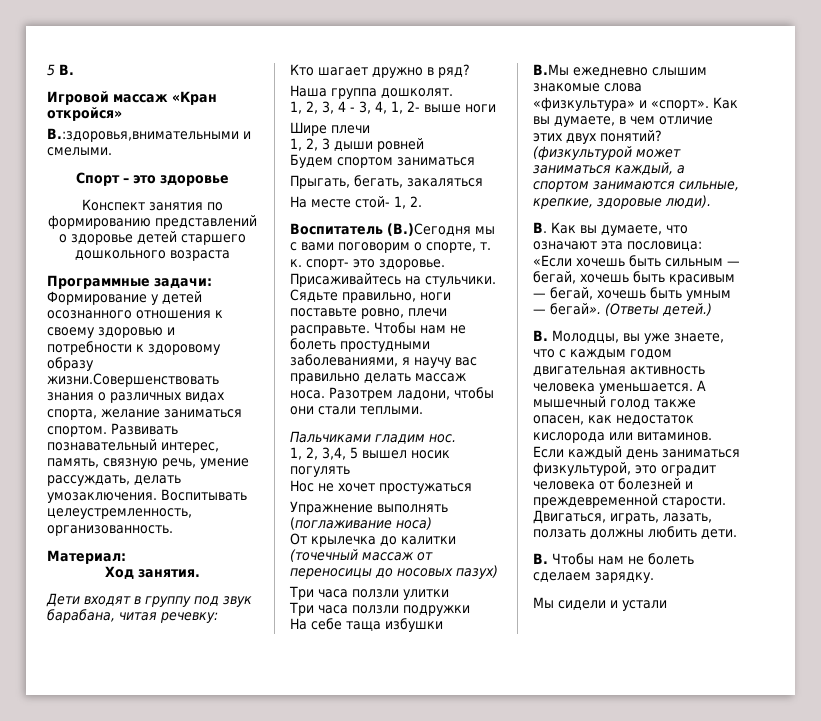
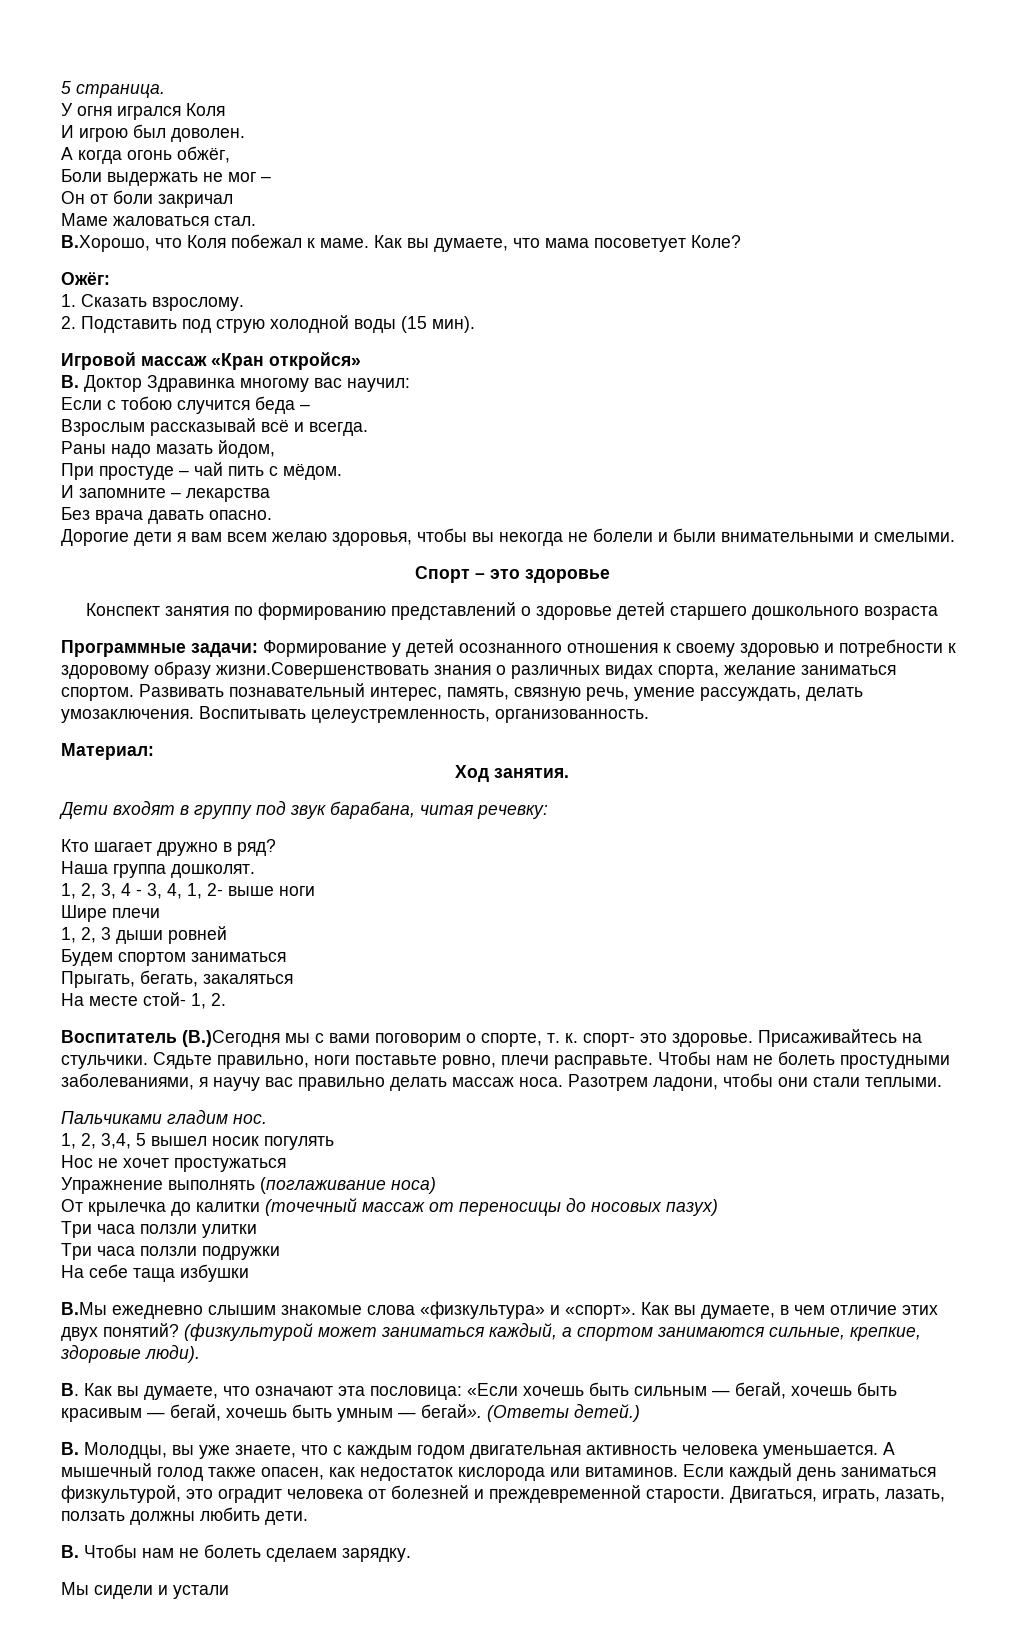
- 5 В.
+ 5 страница.
+ У огня игрался Коля
+ И игрою был доволен.
+ А когда огонь обжёг,
+ Боли выдержать не мог –
+ Он от боли закричал
+ Маме жаловаться стал.
+ В.Хорошо, что Коля побежал к маме. Как вы думаете, что мама посоветует Коле?
+ Ожёг:
+ 1. Сказать взрослому.
+ 2. Подставить под струю холодной воды (15 мин).
  Игровой массаж «Кран откройся»
- В.:здоровья,внимательными и смелыми.
+ В. Доктор Здравинка многому вас научил:
+ Если с тобою случится беда –
+ Взрослым рассказывай всё и всегда.
+ Раны надо мазать йодом,
+ При простуде – чай пить с мёдом.
+ И запомните – лекарства
+ Без врача давать опасно.
+ Дорогие дети я вам всем желаю здоровья, чтобы вы некогда не болели и были внимательными и смелыми.

